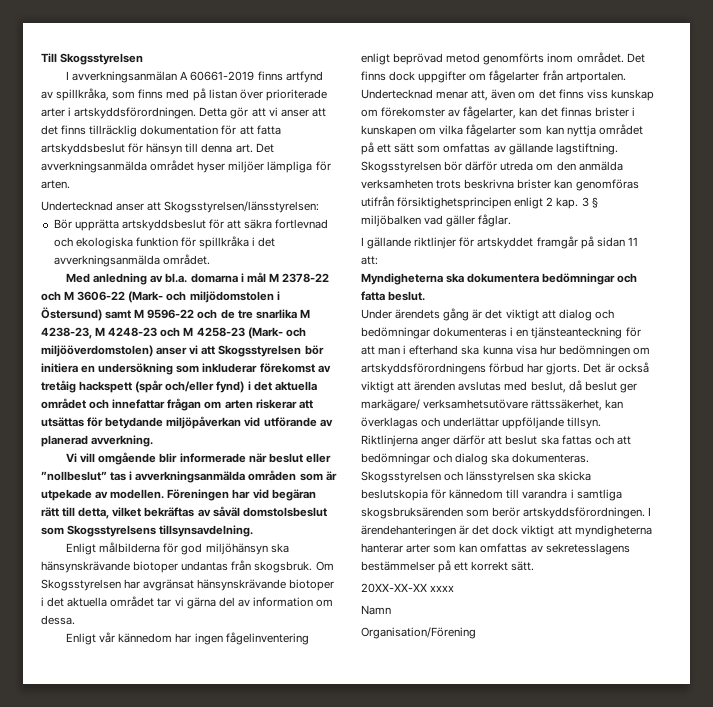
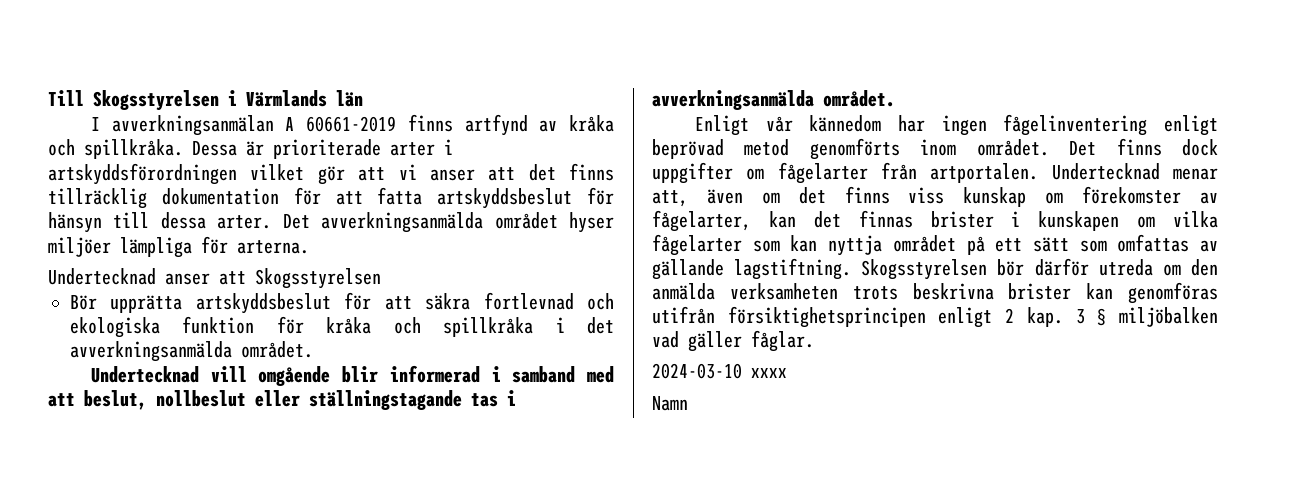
- Till Skogsstyrelsen
+ Till Skogsstyrelsen i Värmlands län
- I avverkningsanmälan A 60661-2019 finns artfynd av spillkråka, som finns med på listan över prioriterade arter i artskyddsförordningen. Detta gör att vi anser att det finns tillräcklig dokumentation för att fatta artskyddsbeslut för hänsyn till denna art. Det avverkningsanmälda området hyser miljöer lämpliga för arten.
+ I avverkningsanmälan A 60661-2019 finns artfynd av kråka och spillkråka. Dessa är prioriterade arter i artskyddsförordningen vilket gör att vi anser att det finns tillräcklig dokumentation för att fatta artskyddsbeslut för hänsyn till dessa arter. Det avverkningsanmälda området hyser miljöer lämpliga för arterna.
- Undertecknad anser att Skogsstyrelsen/länsstyrelsen:
+ Undertecknad anser att Skogsstyrelsen
- Bör upprätta artskyddsbeslut för att säkra fortlevnad och ekologiska funktion för spillkråka i det avverkningsanmälda området.
+ Bör upprätta artskyddsbeslut för att säkra fortlevnad och ekologiska funktion för kråka och spillkråka i det avverkningsanmälda området.
- Med anledning av bl.a. domarna i mål M 2378-22 och M 3606-22 (Mark- och miljödomstolen i Östersund) samt M 9596-22 och de tre snarlika M 4238-23, M 4248-23 och M 4258-23 (Mark- och miljööverdomstolen) anser vi att Skogsstyrelsen bör initiera en undersökning som inkluderar förekomst av tretåig hackspett (spår och/eller fynd) i det aktuella området och innefattar frågan om arten riskerar att utsättas för betydande miljöpåverkan vid utförande av planerad avverkning.
- Vi vill omgående blir informerade när beslut eller ”nollbeslut” tas i avverkningsanmälda områden som är utpekade av modellen. Föreningen har vid begäran rätt till detta, vilket bekräftas av såväl domstolsbeslut som Skogsstyrelsens tillsynsavdelning.
- Enligt målbilderna för god miljöhänsyn ska hänsynskrävande biotoper undantas från skogsbruk. Om Skogsstyrelsen har avgränsat hänsynskrävande biotoper i det aktuella området tar vi gärna del av information om dessa.
+ Undertecknad vill omgående blir informerad i samband med att beslut, nollbeslut eller ställningstagande tas i avverkningsanmälda området.
- I gällande riktlinjer för artskyddet framgår på sidan 11 att:
- Myndigheterna ska dokumentera bedömningar och fatta beslut.
- Under ärendets gång är det viktigt att dialog och bedömningar dokumenteras i en tjänsteanteckning för att man i efterhand ska kunna visa hur bedömningen om artskyddsförordningens förbud har gjorts. Det är också viktigt att ärenden avslutas med beslut, då beslut ger markägare/ verksamhetsutövare rättssäkerhet, kan överklagas och underlättar uppföljande tillsyn. Riktlinjerna anger därför att beslut ska fattas och att bedömningar och dialog ska dokumenteras. Skogsstyrelsen och länsstyrelsen ska skicka beslutskopia för kännedom till varandra i samtliga skogsbruksärenden som berör artskyddsförordningen. I ärendehanteringen är det dock viktigt att myndigheterna hanterar arter som kan omfattas av sekretesslagens bestämmelser på ett korrekt sätt.
- 20XX-XX-XX xxxx
+ 2024-03-10 xxxx
- Organisation/Förening

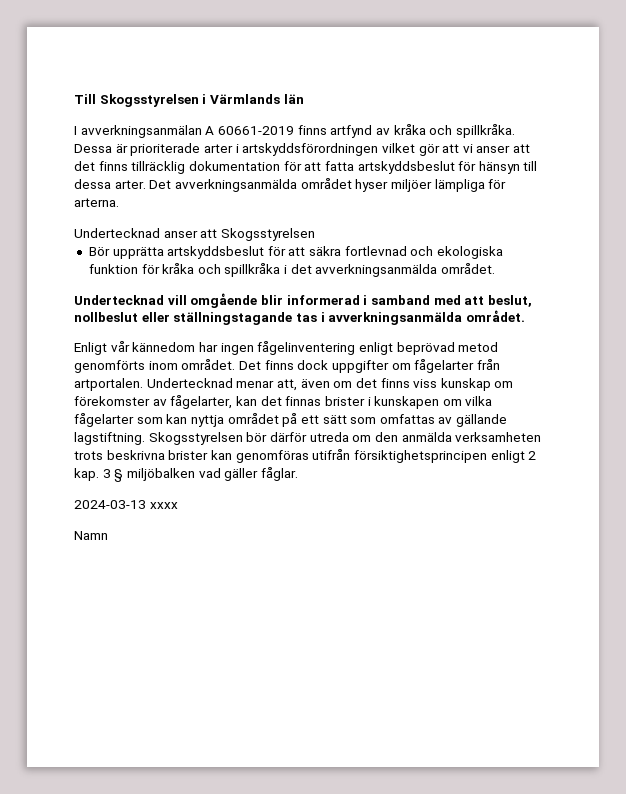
- 2024-03-10 xxxx
+ 2024-03-13 xxxx

